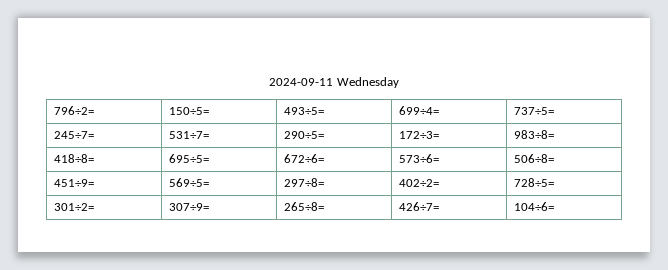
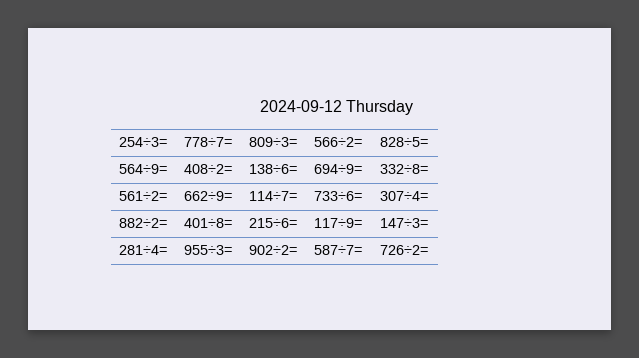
- 2024-09-11 Wednesday
- 796÷2= | 150÷5= | 493÷5= | 699÷4= | 737÷5=
- 245÷7= | 531÷7= | 290÷5= | 172÷3= | 983÷8=
- 418÷8= | 695÷5= | 672÷6= | 573÷6= | 506÷8=
- 451÷9= | 569÷5= | 297÷8= | 402÷2= | 728÷5=
- 301÷2= | 307÷9= | 265÷8= | 426÷7= | 104÷6=
+ 2024-09-12 Thursday
+ 254÷3= | 778÷7= | 809÷3= | 566÷2= | 828÷5=
+ 564÷9= | 408÷2= | 138÷6= | 694÷9= | 332÷8=
+ 561÷2= | 662÷9= | 114÷7= | 733÷6= | 307÷4=
+ 882÷2= | 401÷8= | 215÷6= | 117÷9= | 147÷3=
+ 281÷4= | 955÷3= | 902÷2= | 587÷7= | 726÷2=

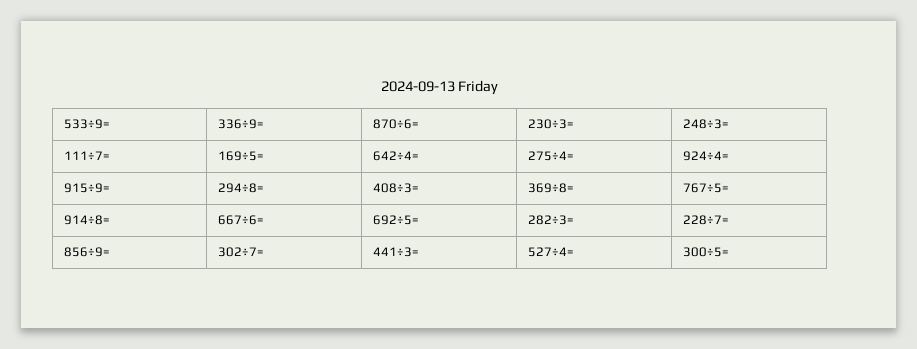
- 2024-09-12 Thursday
- 254÷3= | 778÷7= | 809÷3= | 566÷2= | 828÷5=
- 564÷9= | 408÷2= | 138÷6= | 694÷9= | 332÷8=
- 561÷2= | 662÷9= | 114÷7= | 733÷6= | 307÷4=
- 882÷2= | 401÷8= | 215÷6= | 117÷9= | 147÷3=
- 281÷4= | 955÷3= | 902÷2= | 587÷7= | 726÷2=
+ 2024-09-13 Friday
+ 533÷9= | 336÷9= | 870÷6= | 230÷3= | 248÷3=
+ 111÷7= | 169÷5= | 642÷4= | 275÷4= | 924÷4=
+ 915÷9= | 294÷8= | 408÷3= | 369÷8= | 767÷5=
+ 914÷8= | 667÷6= | 692÷5= | 282÷3= | 228÷7=
+ 856÷9= | 302÷7= | 441÷3= | 527÷4= | 300÷5=

